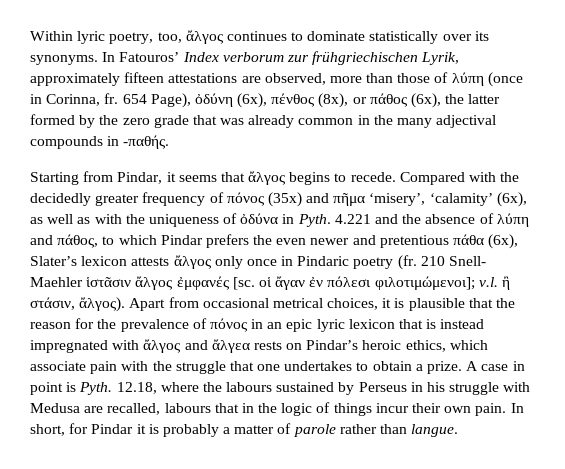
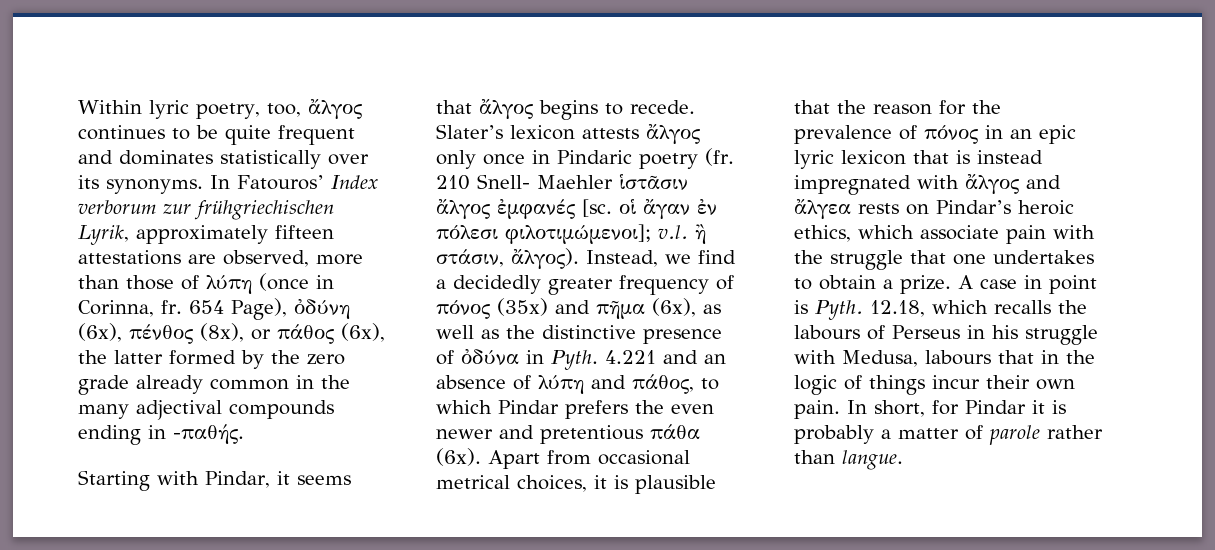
- Within lyric poetry, too, ἄλγος continues to dominate statistically over its synonyms.
+ Within lyric poetry, too, ἄλγος continues to be quite frequent and dominates statistically over its synonyms.
- 654 Page), ὀδύνη (6x), πένθος (8x), or πάθος (6x), the latter formed by the zero grade that was already common in the many adjectival compounds in -παθής.
+ 654 Page), ὀδύνη (6x), πένθος (8x), or πάθος (6x), the latter formed by the zero grade already common in the many adjectival compounds ending in -παθής.
- Starting from Pindar, it seems that ἄλγος begins to recede.
+ Starting with Pindar, it seems that ἄλγος begins to recede.
- Compared with the decidedly greater frequency of πόνος (35x) and πῆμα ‘misery’, ‘calamity’ (6x), as well as with the uniqueness of ὀδύνα in Pyth. 4.221 and the absence of λύπη and πάθος, to which Pindar prefers the even newer and pretentious πάθα (6x), Slater’s lexicon attests ἄλγος only once in Pindaric poetry (fr.
+ Slater’s lexicon attests ἄλγος only once in Pindaric poetry (fr.
+ Instead, we find a decidedly greater frequency of πόνος (35x) and πῆμα (6x), as well as the distinctive presence of ὀδύνα in Pyth. 4.221 and an absence of λύπη and πάθος, to which Pindar prefers the even newer and pretentious πάθα (6x).
- 12.18, where the labours sustained by Perseus in his struggle with Medusa are recalled, labours that in the logic of things incur their own pain.
+ 12.18, which recalls the labours of Perseus in his struggle with Medusa, labours that in the logic of things incur their own pain.

